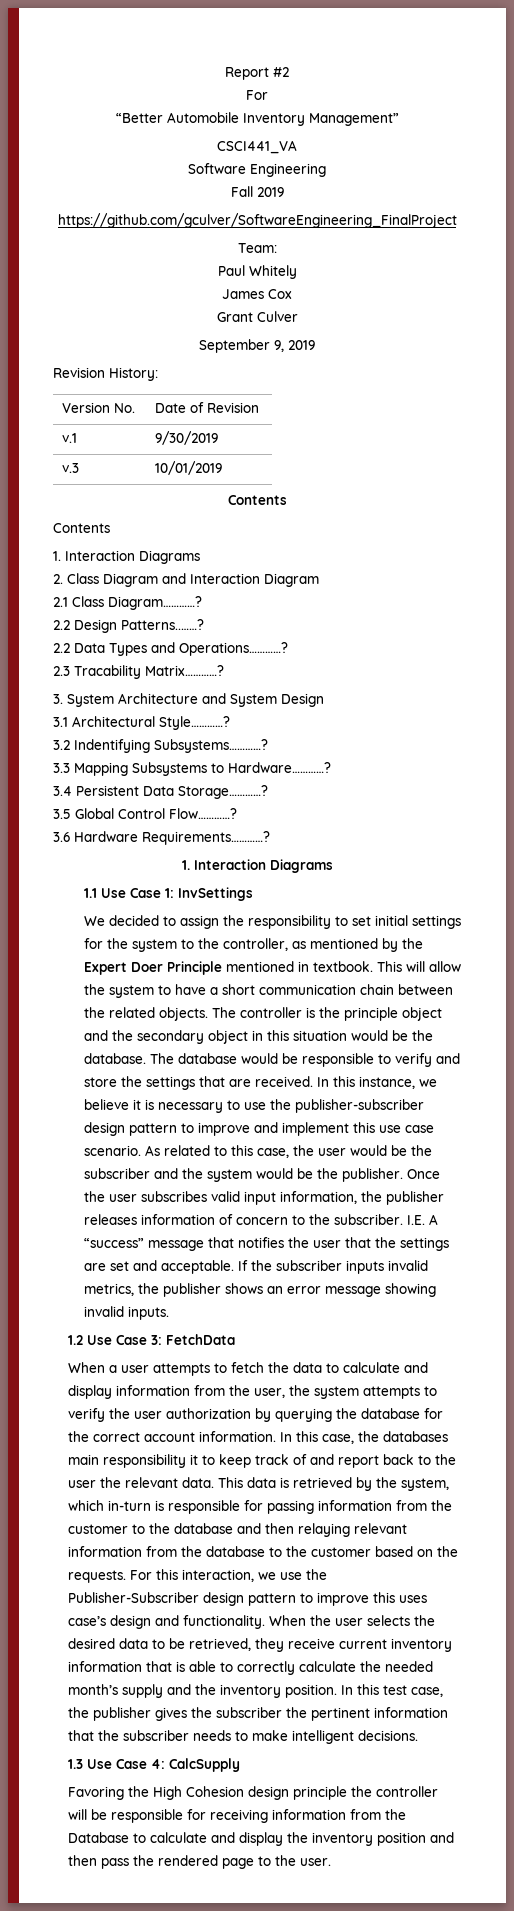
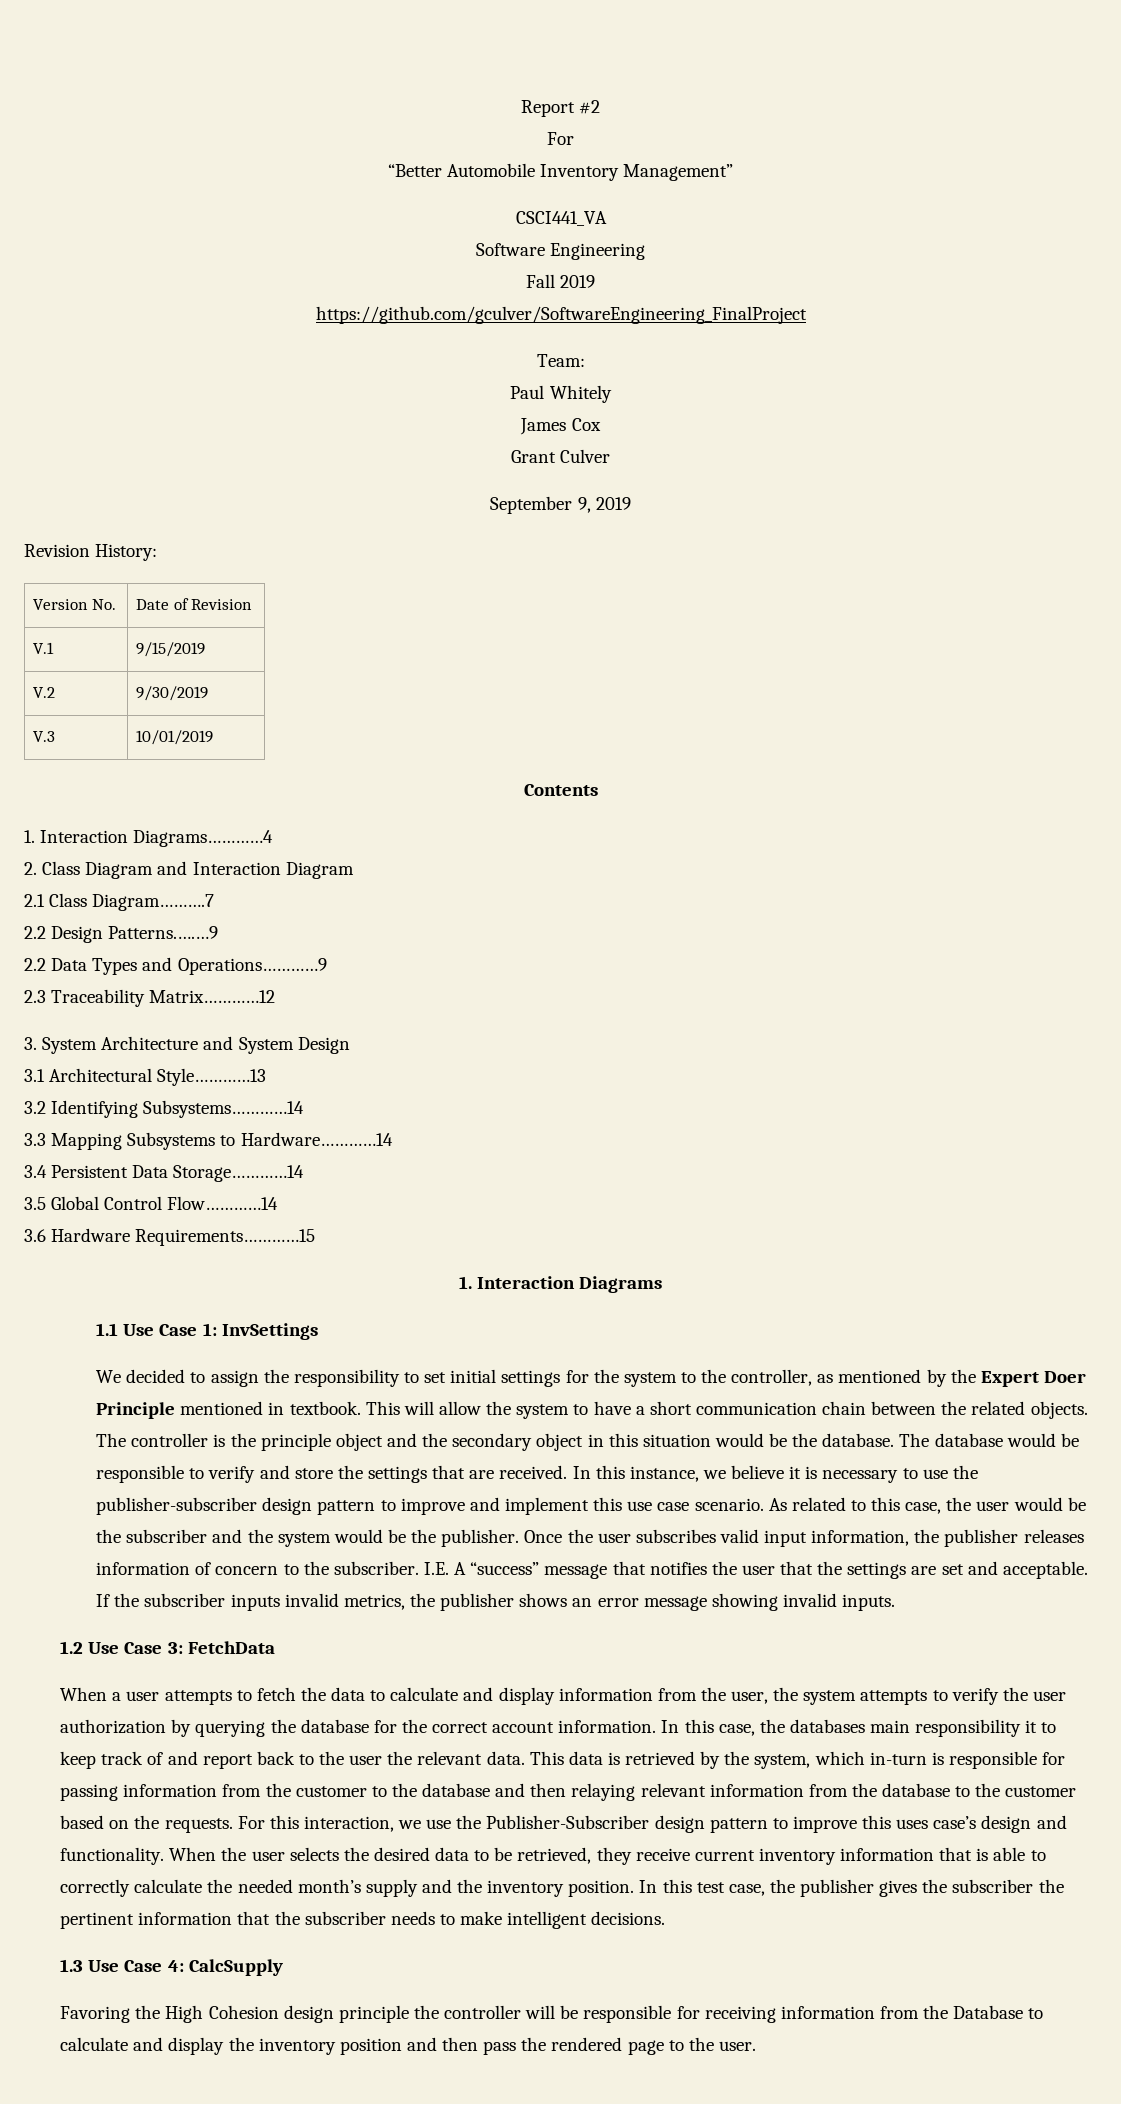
- v.1 | 9/30/2019
+ V.1 | 9/15/2019
+ V.2 | 9/30/2019
- v.3 | 10/01/2019
+ V.3 | 10/01/2019
  Contents
- Contents
- 1. Interaction Diagrams
+ 1. Interaction Diagrams…………4
- 2.1 Class Diagram…………?
+ 2.1 Class Diagram……….7
- 2.2 Design Patterns..……?
+ 2.2 Design Patterns.….…9
- 2.2 Data Types and Operations…………?
+ 2.2 Data Types and Operations…………9
- 2.3 Tracability Matrix…………?
+ 2.3 Traceability Matrix…………12
- 3.1 Architectural Style…………?
+ 3.1 Architectural Style…………13
- 3.2 Indentifying Subsystems…………?
+ 3.2 Identifying Subsystems…………14
- 3.3 Mapping Subsystems to Hardware…………?
+ 3.3 Mapping Subsystems to Hardware…………14
- 3.4 Persistent Data Storage…………?
+ 3.4 Persistent Data Storage…………14
- 3.5 Global Control Flow…………?
+ 3.5 Global Control Flow…………14
- 3.6 Hardware Requirements…………?
+ 3.6 Hardware Requirements…………15

